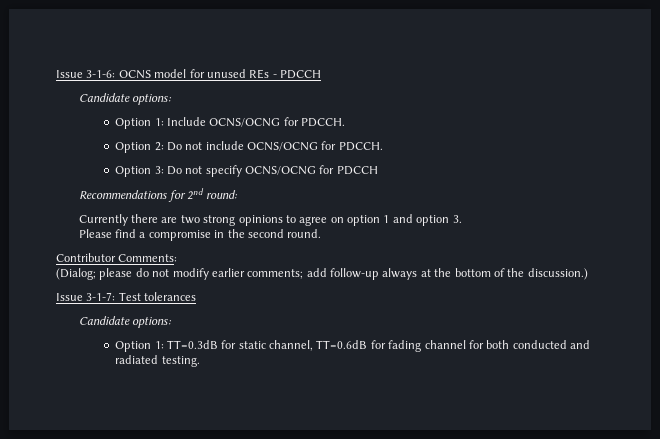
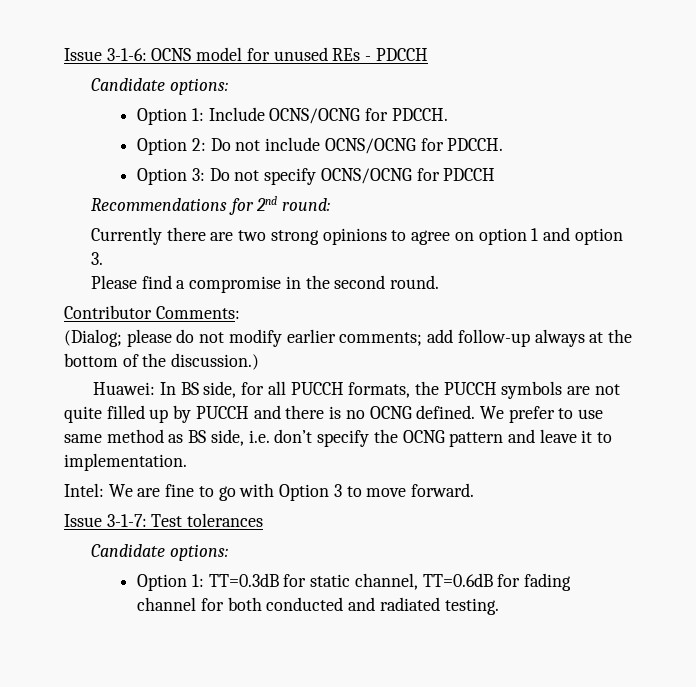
+ Huawei: In BS side, for all PUCCH formats, the PUCCH symbols are not quite filled up by PUCCH and there is no OCNG defined. We prefer to use same method as BS side, i.e. don’t specify the OCNG pattern and leave it to implementation.
+ Intel: We are fine to go with Option 3 to move forward.

